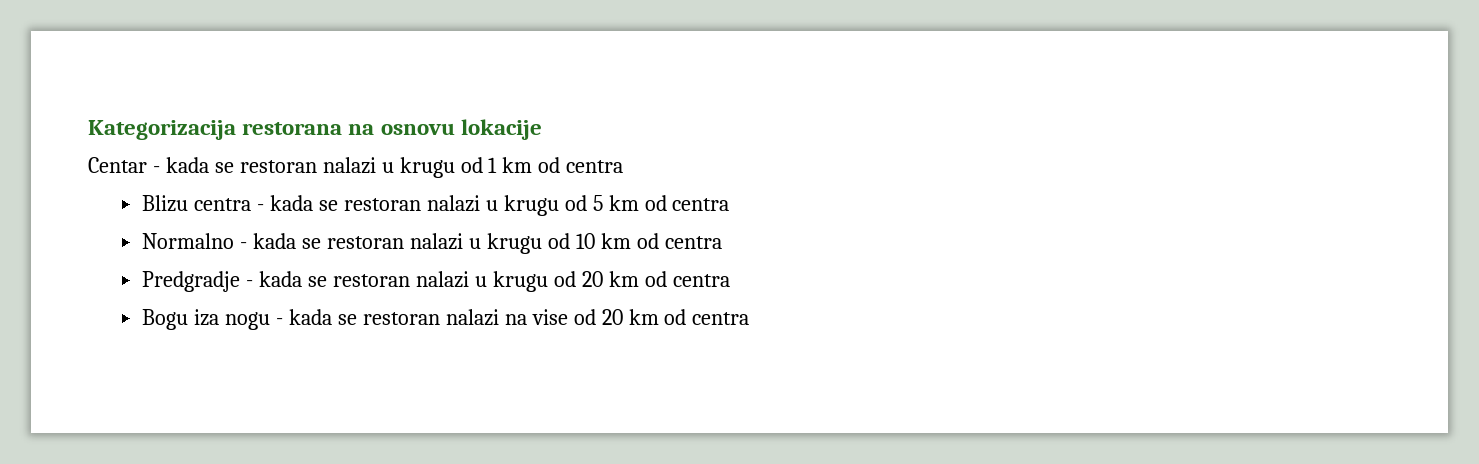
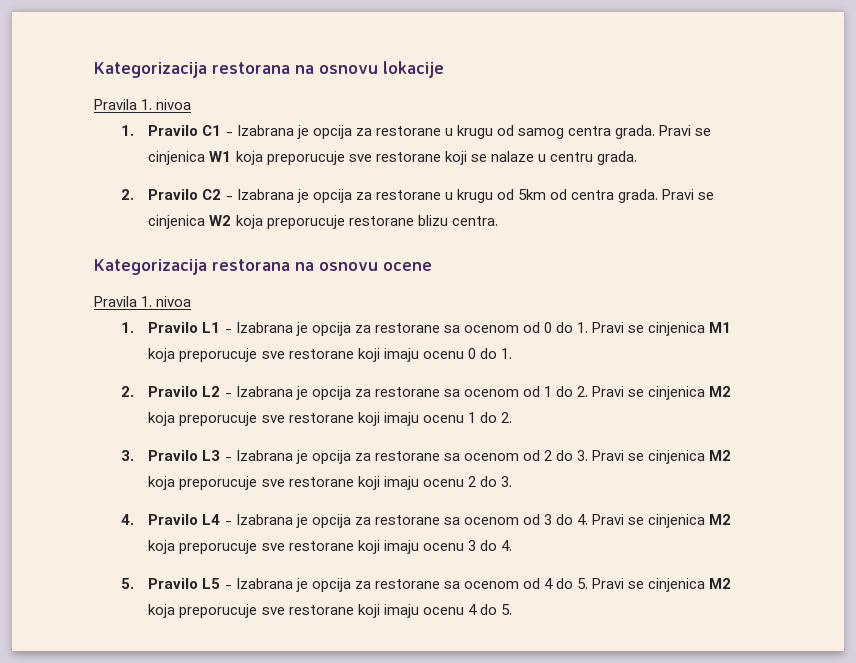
  Kategorizacija restorana na osnovu lokacije
- Centar - kada se restoran nalazi u krugu od 1 km od centra
- Blizu centra - kada se restoran nalazi u krugu od 5 km od centra
- Normalno - kada se restoran nalazi u krugu od 10 km od centra
- Predgradje - kada se restoran nalazi u krugu od 20 km od centra
- Bogu iza nogu - kada se restoran nalazi na vise od 20 km od centra
+ Pravila 1. nivoa
+ 1. Pravilo C1 - Izabrana je opcija za restorane u krugu od samog centra grada. Pravi se cinjenica W1 koja preporucuje sve restorane koji se nalaze u centru grada.
+ 2. Pravilo C2 - Izabrana je opcija za restorane u krugu od 5km od centra grada. Pravi se cinjenica W2 koja preporucuje restorane blizu centra.
+ Kategorizacija restorana na osnovu ocene
+ Pravila 1. nivoa
+ 1. Pravilo L1 - Izabrana je opcija za restorane sa ocenom od 0 do 1. Pravi se cinjenica M1 koja preporucuje sve restorane koji imaju ocenu 0 do 1.
+ 2. Pravilo L2 - Izabrana je opcija za restorane sa ocenom od 1 do 2. Pravi se cinjenica M2 koja preporucuje sve restorane koji imaju ocenu 1 do 2.
+ 3. Pravilo L3 - Izabrana je opcija za restorane sa ocenom od 2 do 3. Pravi se cinjenica M2 koja preporucuje sve restorane koji imaju ocenu 2 do 3.
+ 4. Pravilo L4 - Izabrana je opcija za restorane sa ocenom od 3 do 4. Pravi se cinjenica M2 koja preporucuje sve restorane koji imaju ocenu 3 do 4.
+ 5. Pravilo L5 - Izabrana je opcija za restorane sa ocenom od 4 do 5. Pravi se cinjenica M2 koja preporucuje sve restorane koji imaju ocenu 4 do 5.

